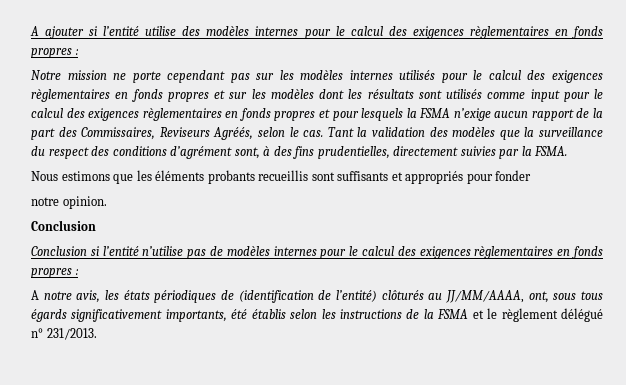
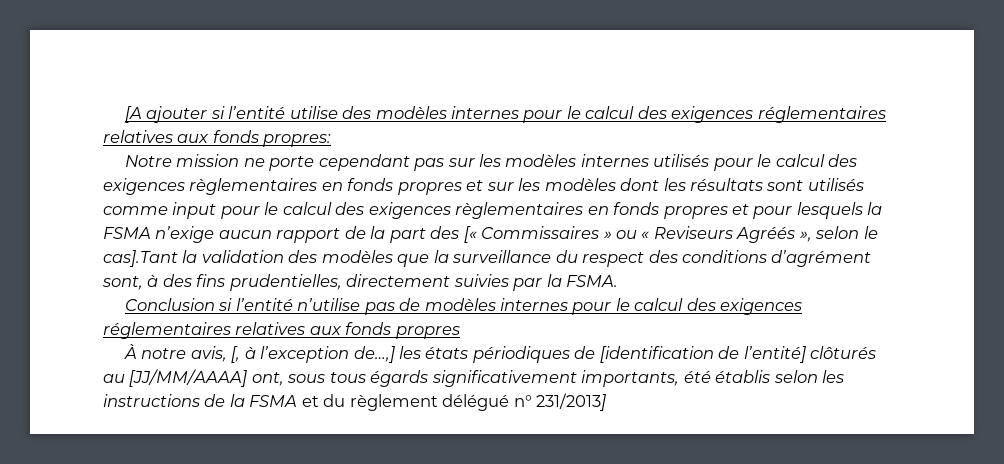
- A ajouter si l’entité utilise des modèles internes pour le calcul des exigences règlementaires en fonds propres :
+ [A ajouter si l’entité utilise des modèles internes pour le calcul des exigences réglementaires relatives aux fonds propres:
- Notre mission ne porte cependant pas sur les modèles internes utilisés pour le calcul des exigences règlementaires en fonds propres et sur les modèles dont les résultats sont utilisés comme input pour le calcul des exigences règlementaires en fonds propres et pour lesquels la FSMA n’exige aucun rapport de la part des Commissaires, Reviseurs Agréés, selon le cas. Tant la validation des modèles que la surveillance du respect des conditions d’agrément sont, à des fins prudentielles, directement suivies par la FSMA.
+ Notre mission ne porte cependant pas sur les modèles internes utilisés pour le calcul des exigences règlementaires en fonds propres et sur les modèles dont les résultats sont utilisés comme input pour le calcul des exigences règlementaires en fonds propres et pour lesquels la FSMA n’exige aucun rapport de la part des [« Commissaires » ou « Reviseurs Agréés », selon le cas].Tant la validation des modèles que la surveillance du respect des conditions d’agrément sont, à des fins prudentielles, directement suivies par la FSMA.
- Nous estimons que les éléments probants recueillis sont suffisants et appropriés pour fonder
- notre opinion.
- Conclusion
- Conclusion si l’entité n’utilise pas de modèles internes pour le calcul des exigences règlementaires en fonds propres :
- A notre avis, les états périodiques de (identification de l’entité) clôturés au JJ/MM/AAAA, ont, sous tous égards significativement importants, été établis selon les instructions de la FSMA et le règlement délégué n° 231/2013.
+ Conclusion si l’entité n’utilise pas de modèles internes pour le calcul des exigences réglementaires relatives aux fonds propres
+ À notre avis, [, à l’exception de…,] les états périodiques de [identification de l’entité] clôturés au [JJ/MM/AAAA] ont, sous tous égards significativement importants, été établis selon les instructions de la FSMA et du règlement délégué n° 231/2013]

